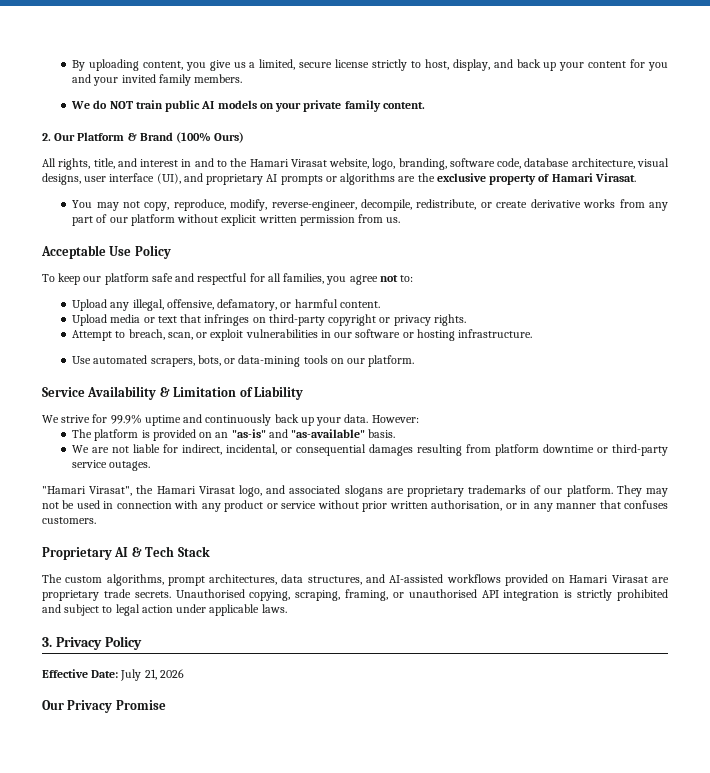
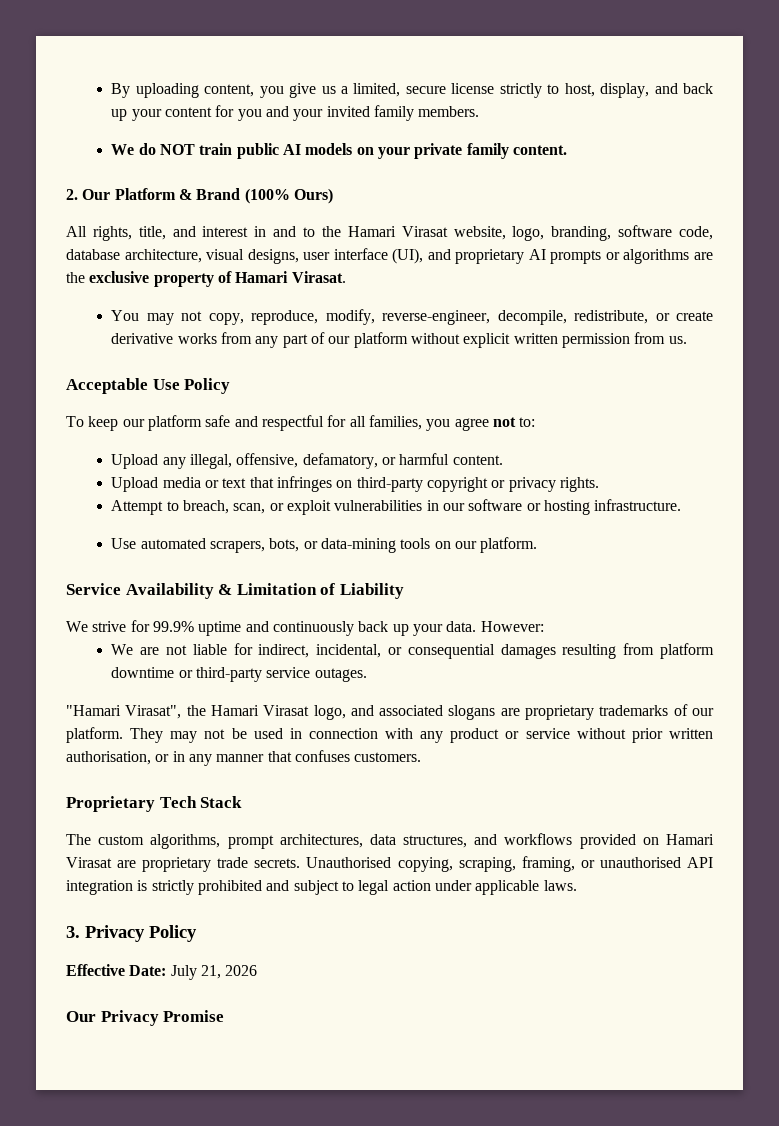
- The platform is provided on an "as-is" and "as-available" basis.
- Proprietary AI & Tech Stack
+ Proprietary Tech Stack
- The custom algorithms, prompt architectures, data structures, and AI-assisted workflows provided on Hamari Virasat are proprietary trade secrets.
+ The custom algorithms, prompt architectures, data structures, and workflows provided on Hamari Virasat are proprietary trade secrets.

